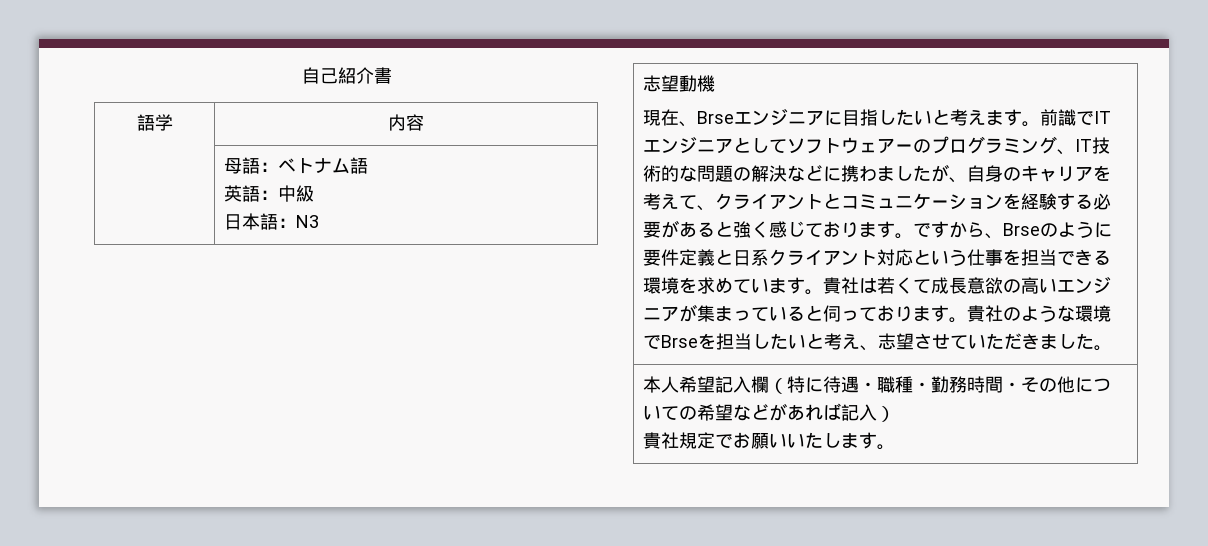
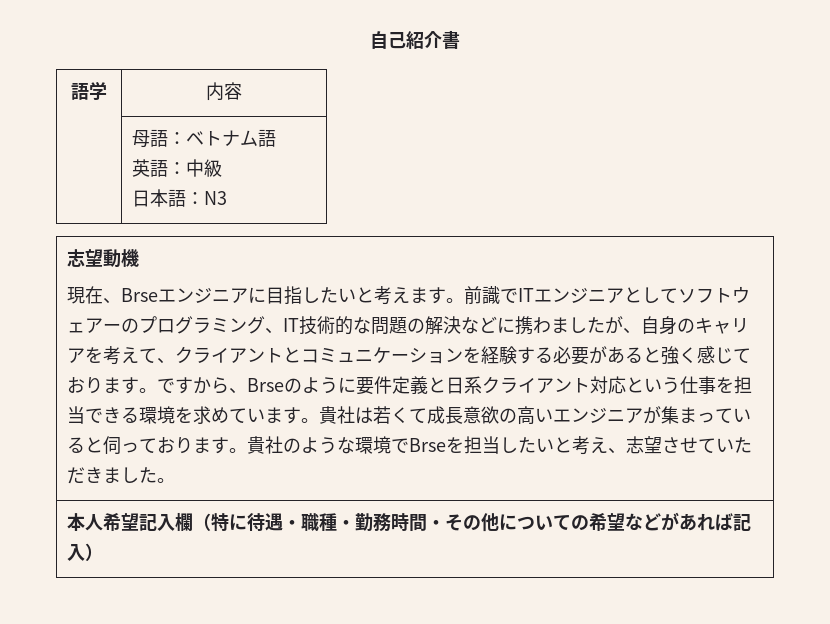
  本人希望記入欄（特に待遇・職種・勤務時間・その他についての希望などがあれば記入）
- 貴社規定でお願いいたします。

